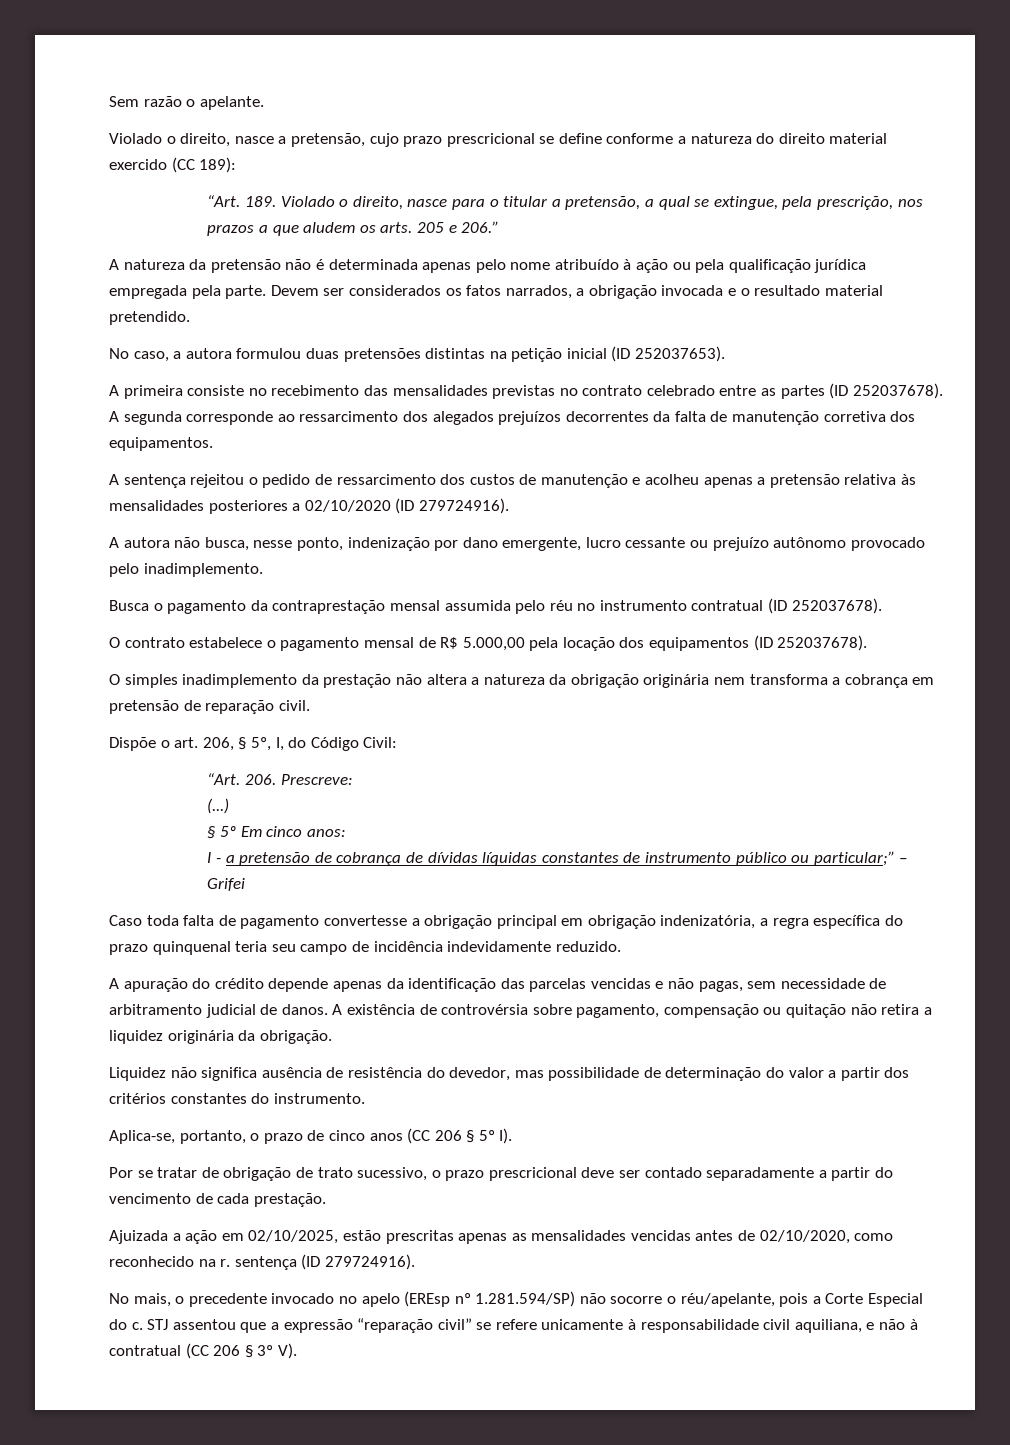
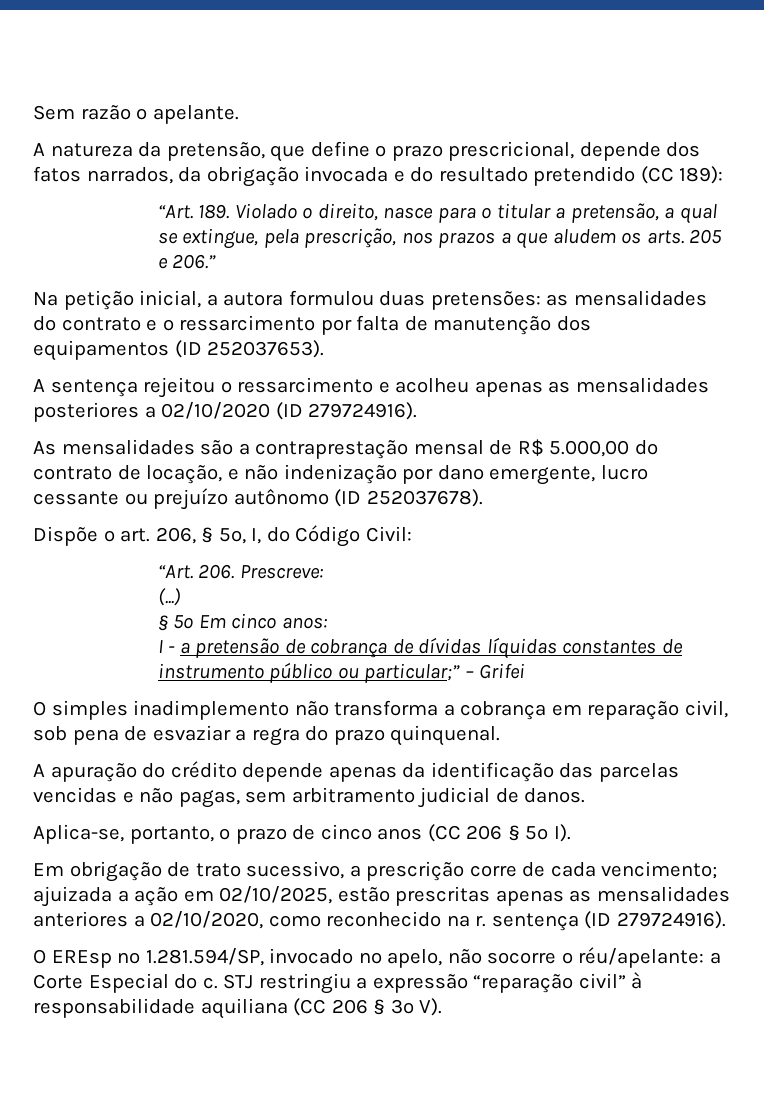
- Violado o direito, nasce a pretensão, cujo prazo prescricional se define conforme a natureza do direito material exercido (CC 189):
+ A natureza da pretensão, que define o prazo prescricional, depende dos fatos narrados, da obrigação invocada e do resultado pretendido (CC 189):
- A natureza da pretensão não é determinada apenas pelo nome atribuído à ação ou pela qualificação jurídica empregada pela parte. Devem ser considerados os fatos narrados, a obrigação invocada e o resultado material pretendido.
- No caso, a autora formulou duas pretensões distintas na petição inicial (ID 252037653).
- A primeira consiste no recebimento das mensalidades previstas no contrato celebrado entre as partes (ID 252037678). A segunda corresponde ao ressarcimento dos alegados prejuízos decorrentes da falta de manutenção corretiva dos equipamentos.
- A sentença rejeitou o pedido de ressarcimento dos custos de manutenção e acolheu apenas a pretensão relativa às mensalidades posteriores a 02/10/2020 (ID 279724916).
+ Na petição inicial, a autora formulou duas pretensões: as mensalidades do contrato e o ressarcimento por falta de manutenção dos equipamentos (ID 252037653).
+ A sentença rejeitou o ressarcimento e acolheu apenas as mensalidades posteriores a 02/10/2020 (ID 279724916).
- A autora não busca, nesse ponto, indenização por dano emergente, lucro cessante ou prejuízo autônomo provocado pelo inadimplemento.
- Busca o pagamento da contraprestação mensal assumida pelo réu no instrumento contratual (ID 252037678).
- O contrato estabelece o pagamento mensal de R$ 5.000,00 pela locação dos equipamentos (ID 252037678).
- O simples inadimplemento da prestação não altera a natureza da obrigação originária nem transforma a cobrança em pretensão de reparação civil.
+ As mensalidades são a contraprestação mensal de R$ 5.000,00 do contrato de locação, e não indenização por dano emergente, lucro cessante ou prejuízo autônomo (ID 252037678).
- Caso toda falta de pagamento convertesse a obrigação principal em obrigação indenizatória, a regra específica do prazo quinquenal teria seu campo de incidência indevidamente reduzido.
+ O simples inadimplemento não transforma a cobrança em reparação civil, sob pena de esvaziar a regra do prazo quinquenal.
- A apuração do crédito depende apenas da identificação das parcelas vencidas e não pagas, sem necessidade de arbitramento judicial de danos. A existência de controvérsia sobre pagamento, compensação ou quitação não retira a liquidez originária da obrigação.
- Liquidez não significa ausência de resistência do devedor, mas possibilidade de determinação do valor a partir dos critérios constantes do instrumento.
+ A apuração do crédito depende apenas da identificação das parcelas vencidas e não pagas, sem arbitramento judicial de danos.
- Por se tratar de obrigação de trato sucessivo, o prazo prescricional deve ser contado separadamente a partir do vencimento de cada prestação.
- Ajuizada a ação em 02/10/2025, estão prescritas apenas as mensalidades vencidas antes de 02/10/2020, como reconhecido na r. sentença (ID 279724916).
+ Em obrigação de trato sucessivo, a prescrição corre de cada vencimento; ajuizada a ação em 02/10/2025, estão prescritas apenas as mensalidades anteriores a 02/10/2020, como reconhecido na r. sentença (ID 279724916).
- No mais, o precedente invocado no apelo (EREsp nº 1.281.594/SP) não socorre o réu/apelante, pois a Corte Especial do c.
+ O EREsp nº 1.281.594/SP, invocado no apelo, não socorre o réu/apelante: a Corte Especial do c.
- STJ assentou que a expressão “reparação civil” se refere unicamente à responsabilidade civil aquiliana, e não à contratual (CC 206 § 3º V).
+ STJ restringiu a expressão “reparação civil” à responsabilidade aquiliana (CC 206 § 3º V).

